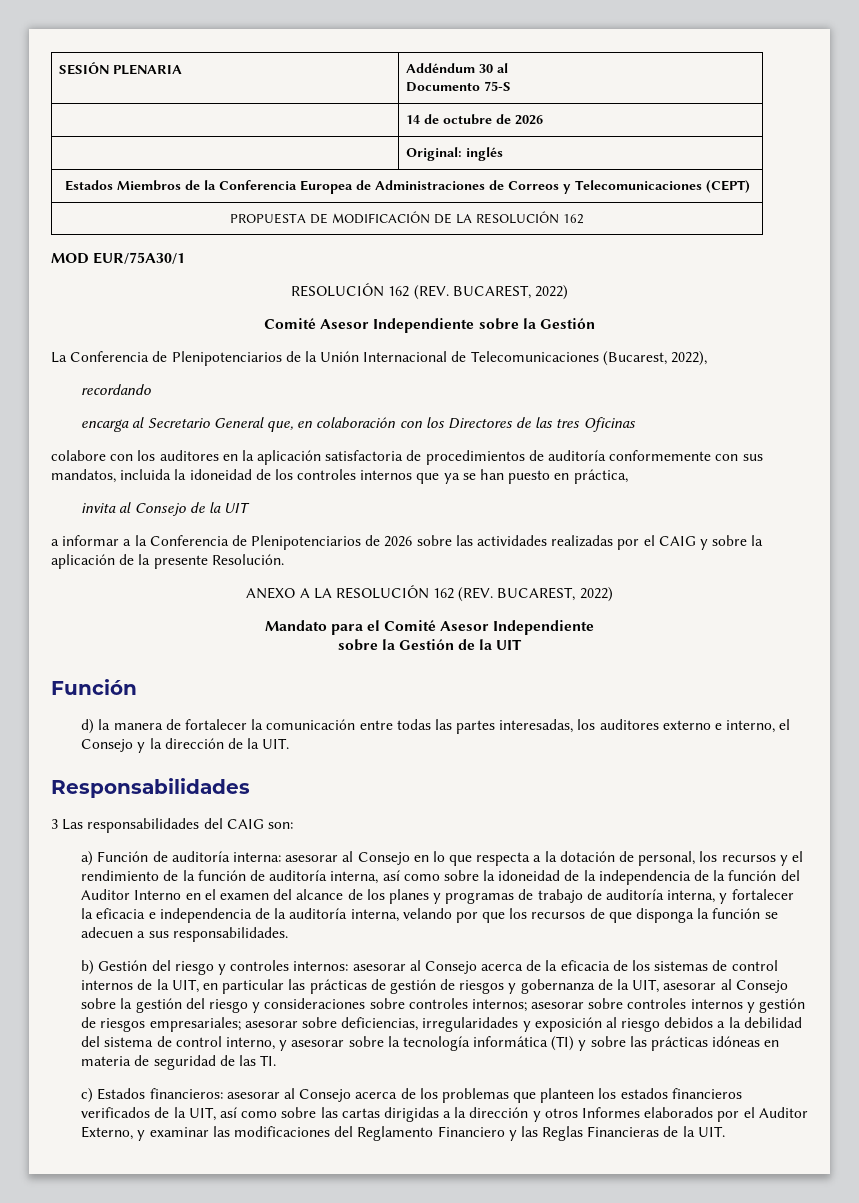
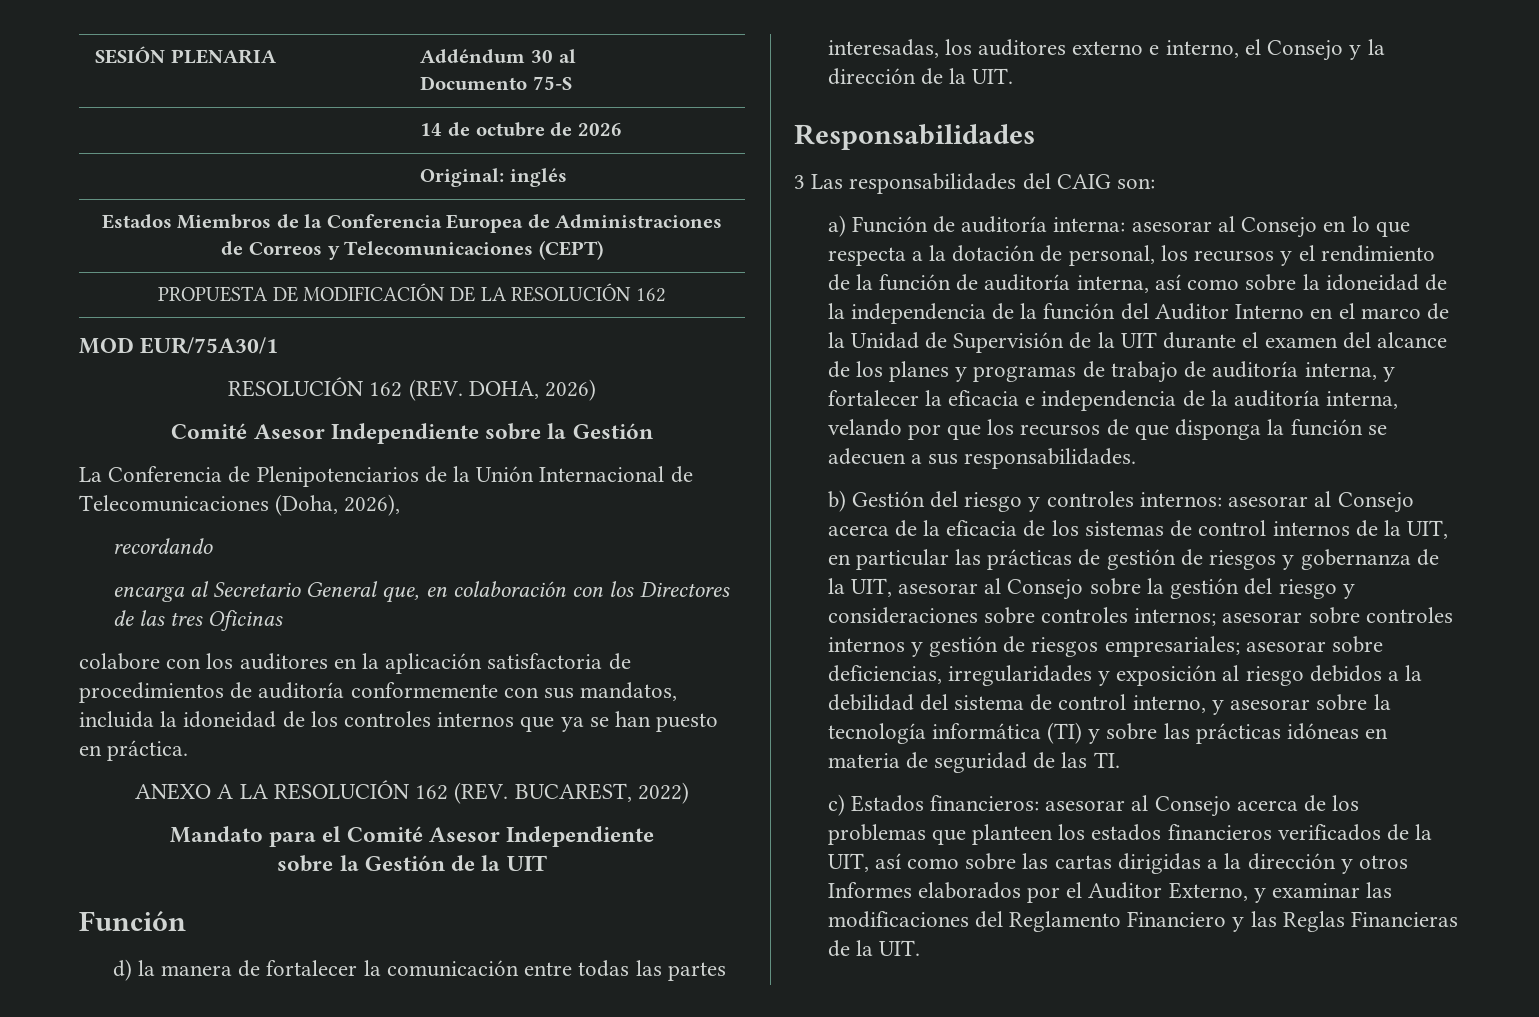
  MOD EUR/75A30/1
- RESOLUCIÓN 162 (REV. BUCAREST, 2022)
+ RESOLUCIÓN 162 (REV. DOHA, 2026)
- La Conferencia de Plenipotenciarios de la Unión Internacional de Telecomunicaciones (Bucarest, 2022),
+ La Conferencia de Plenipotenciarios de la Unión Internacional de Telecomunicaciones (Doha, 2026),
- colabore con los auditores en la aplicación satisfactoria de procedimientos de auditoría conformemente con sus mandatos, incluida la idoneidad de los controles internos que ya se han puesto en práctica,
- invita al Consejo de la UIT
- a informar a la Conferencia de Plenipotenciarios de 2026 sobre las actividades realizadas por el CAIG y sobre la aplicación de la presente Resolución.
+ colabore con los auditores en la aplicación satisfactoria de procedimientos de auditoría conformemente con sus mandatos, incluida la idoneidad de los controles internos que ya se han puesto en práctica.
- asesorar al Consejo en lo que respecta a la dotación de personal, los recursos y el rendimiento de la función de auditoría interna, así como sobre la idoneidad de la independencia de la función del Auditor Interno en el examen del alcance de los planes y programas de trabajo de auditoría interna, y fortalecer la eficacia e independencia de la auditoría interna, velando por que los recursos de que disponga la función se adecuen a sus responsabilidades.
+ asesorar al Consejo en lo que respecta a la dotación de personal, los recursos y el rendimiento de la función de auditoría interna, así como sobre la idoneidad de la independencia de la función del Auditor Interno en el marco de la Unidad de Supervisión de la UIT durante el examen del alcance de los planes y programas de trabajo de auditoría interna, y fortalecer la eficacia e independencia de la auditoría interna, velando por que los recursos de que disponga la función se adecuen a sus responsabilidades.

